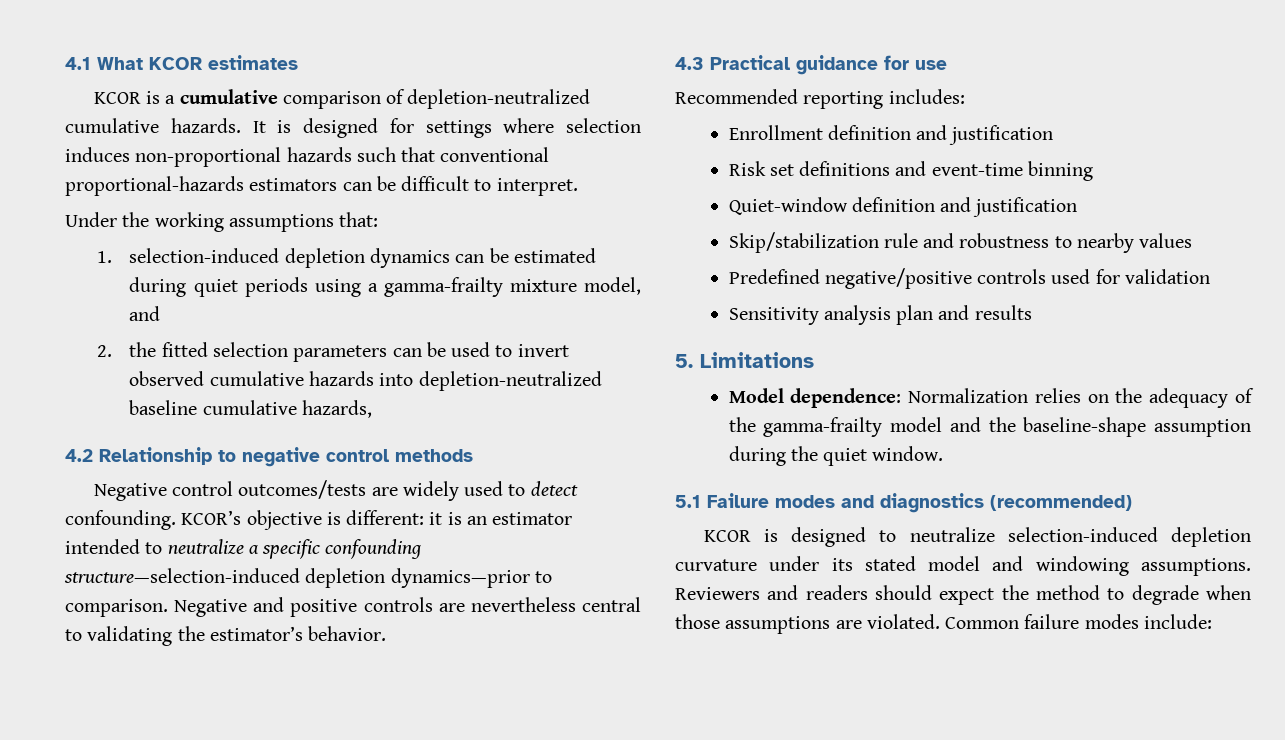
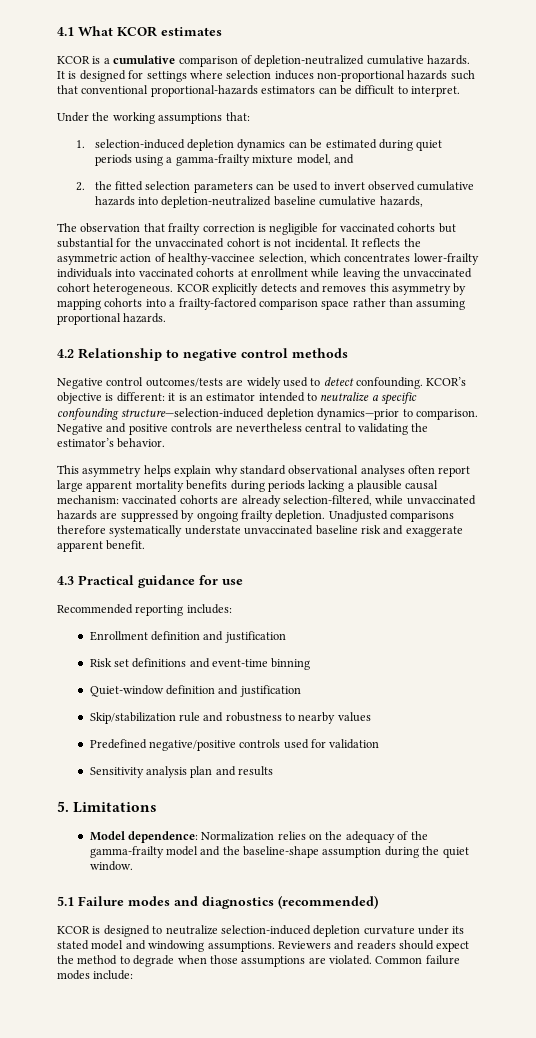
+ The observation that frailty correction is negligible for vaccinated cohorts but substantial for the unvaccinated cohort is not incidental. It reflects the asymmetric action of healthy-vaccinee selection, which concentrates lower-frailty individuals into vaccinated cohorts at enrollment while leaving the unvaccinated cohort heterogeneous. KCOR explicitly detects and removes this asymmetry by mapping cohorts into a frailty-factored comparison space rather than assuming proportional hazards.
+ This asymmetry helps explain why standard observational analyses often report large apparent mortality benefits during periods lacking a plausible causal mechanism: vaccinated cohorts are already selection-filtered, while unvaccinated hazards are suppressed by ongoing frailty depletion. Unadjusted comparisons therefore systematically understate unvaccinated baseline risk and exaggerate apparent benefit.

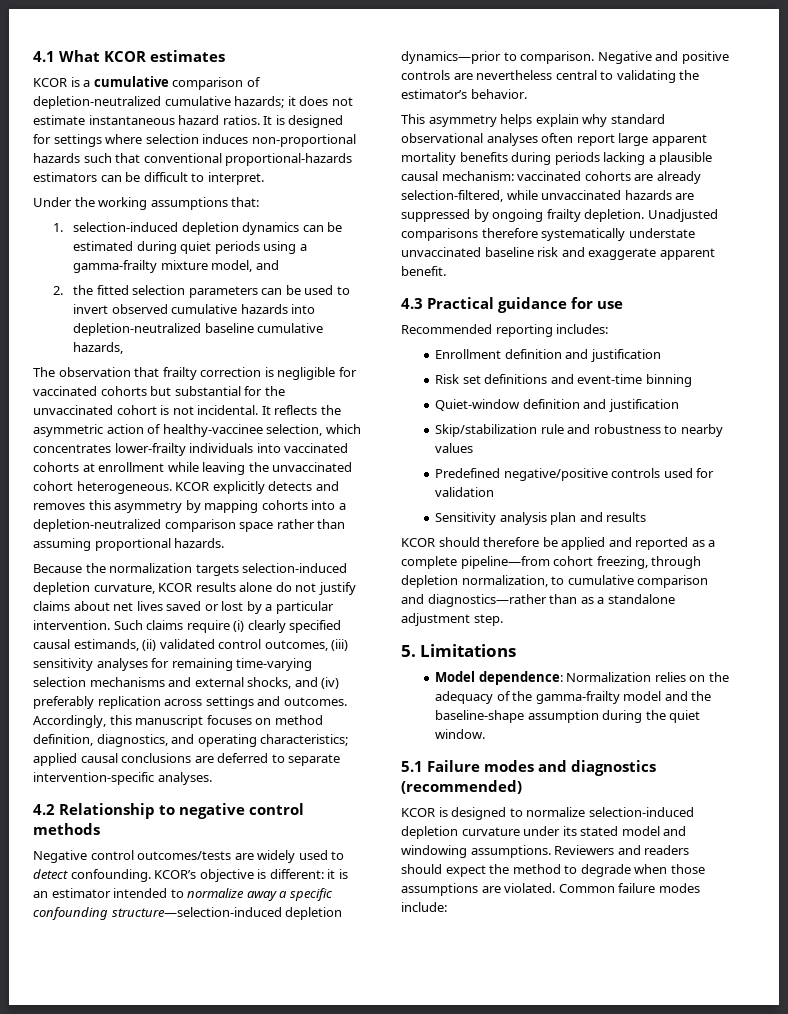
- KCOR is a cumulative comparison of depletion-neutralized cumulative hazards.
+ KCOR is a cumulative comparison of depletion-neutralized cumulative hazards; it does not estimate instantaneous hazard ratios.
- KCOR explicitly detects and removes this asymmetry by mapping cohorts into a frailty-factored comparison space rather than assuming proportional hazards.
+ KCOR explicitly detects and removes this asymmetry by mapping cohorts into a depletion-neutralized comparison space rather than assuming proportional hazards.
+ Because the normalization targets selection-induced depletion curvature, KCOR results alone do not justify claims about net lives saved or lost by a particular intervention. Such claims require (i) clearly specified causal estimands, (ii) validated control outcomes, (iii) sensitivity analyses for remaining time-varying selection mechanisms and external shocks, and (iv) preferably replication across settings and outcomes. Accordingly, this manuscript focuses on method definition, diagnostics, and operating characteristics; applied causal conclusions are deferred to separate intervention-specific analyses.
- KCOR’s objective is different: it is an estimator intended to neutralize a specific confounding structure—selection-induced depletion dynamics—prior to comparison.
+ KCOR’s objective is different: it is an estimator intended to normalize away a specific confounding structure—selection-induced depletion dynamics—prior to comparison.
+ KCOR should therefore be applied and reported as a complete pipeline—from cohort freezing, through depletion normalization, to cumulative comparison and diagnostics—rather than as a standalone adjustment step.
- KCOR is designed to neutralize selection-induced depletion curvature under its stated model and windowing assumptions.
+ KCOR is designed to normalize selection-induced depletion curvature under its stated model and windowing assumptions.

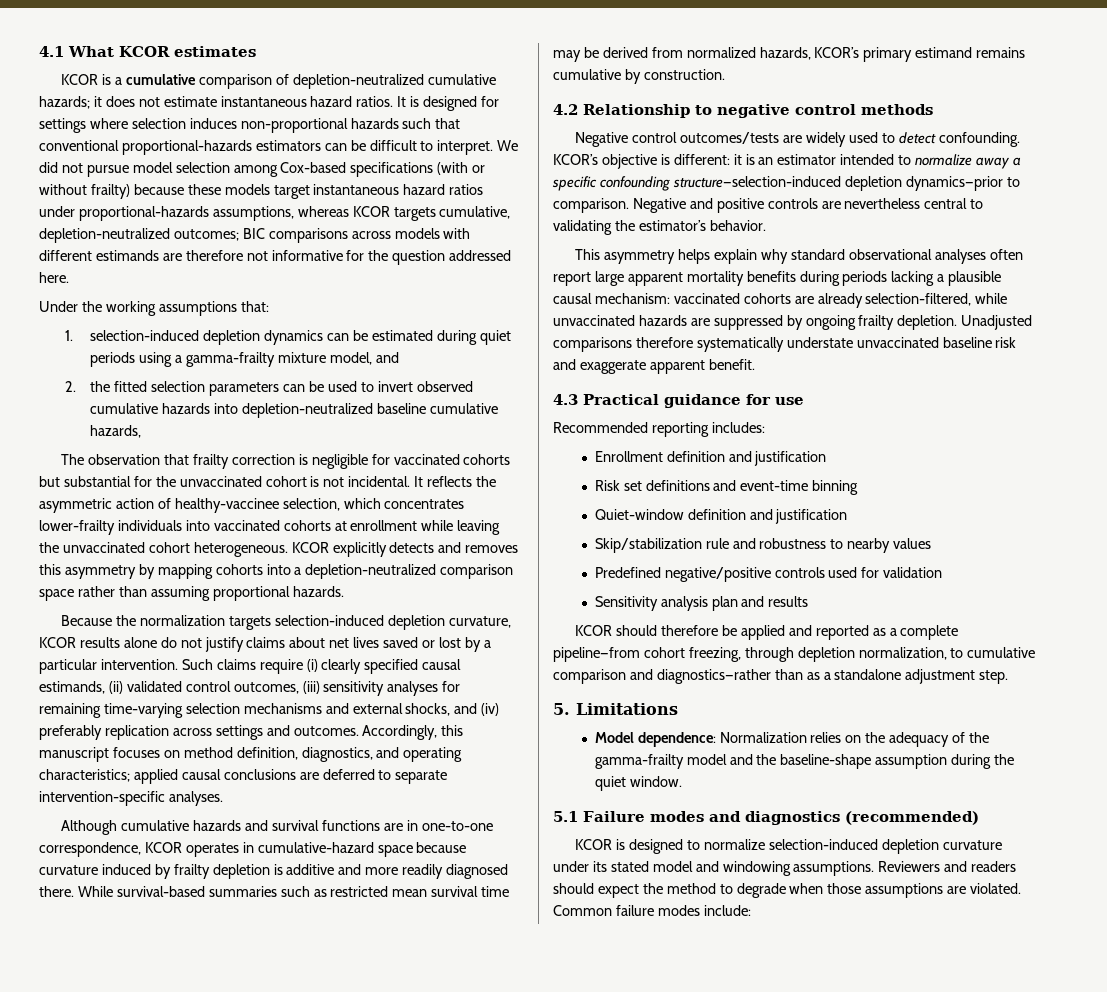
+ We did not pursue model selection among Cox-based specifications (with or without frailty) because these models target instantaneous hazard ratios under proportional-hazards assumptions, whereas KCOR targets cumulative, depletion-neutralized outcomes; BIC comparisons across models with different estimands are therefore not informative for the question addressed here.
+ Although cumulative hazards and survival functions are in one-to-one correspondence, KCOR operates in cumulative-hazard space because curvature induced by frailty depletion is additive and more readily diagnosed there. While survival-based summaries such as restricted mean survival time may be derived from normalized hazards, KCOR’s primary estimand remains cumulative by construction.

